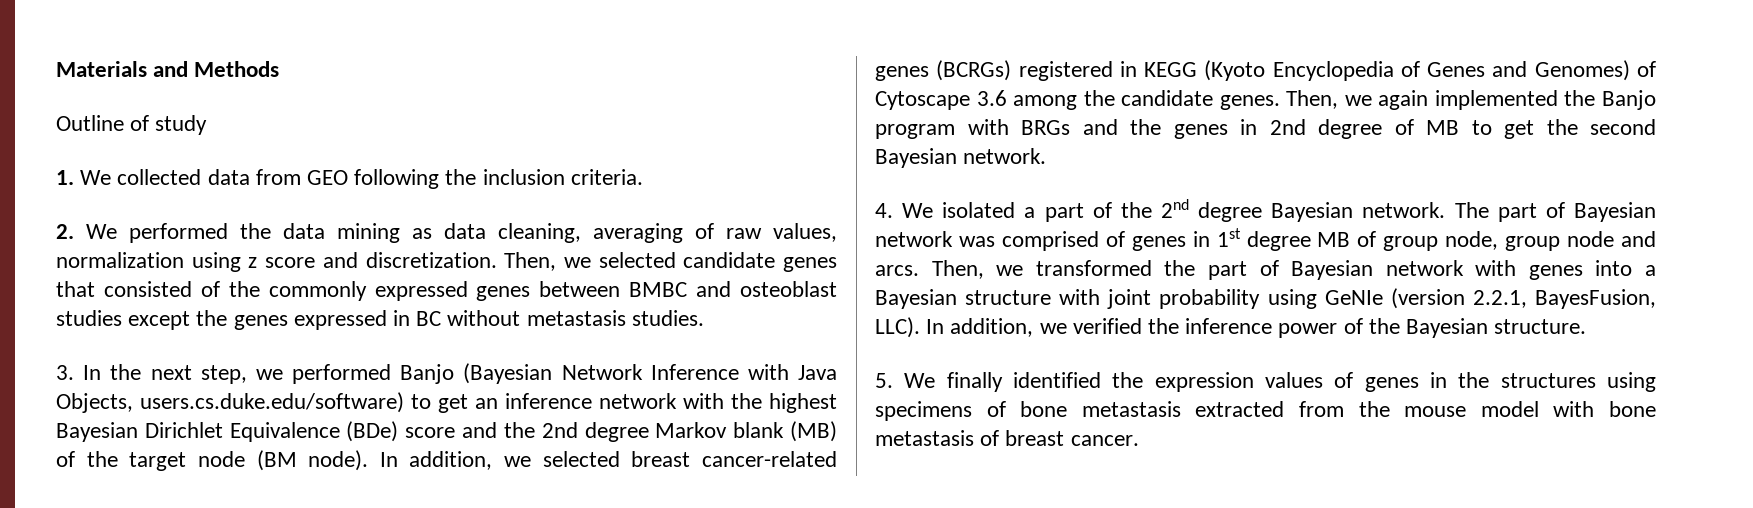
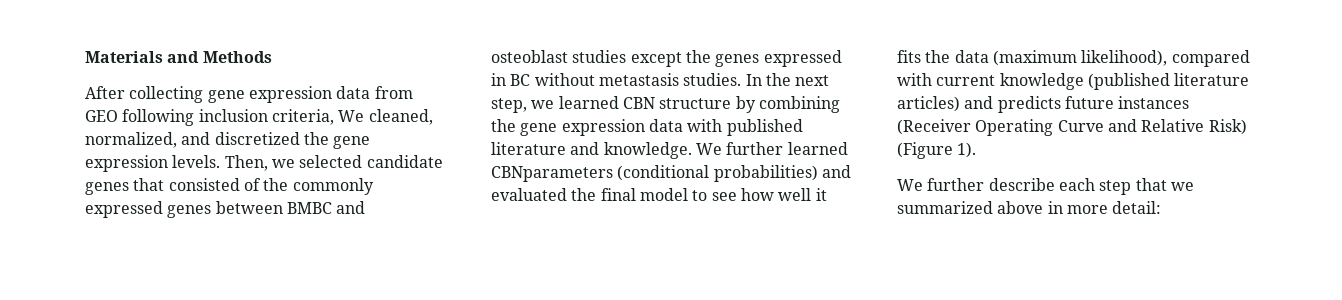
- Outline of study
- 1. We collected data from GEO following the inclusion criteria.
- 2. We performed the data mining as data cleaning, averaging of raw values, normalization using z score and discretization.
+ After collecting gene expression data from GEO following inclusion criteria, We cleaned, normalized, and discretized the gene expression levels.
- Then, we selected candidate genes that consisted of the commonly expressed genes between BMBC and osteoblast studies except the genes expressed in BC without metastasis studies.
- 3. In the next step, we performed Banjo (Bayesian Network Inference with Java Objects, users.cs.duke.edu/software) to get an inference network with the highest Bayesian Dirichlet Equivalence (BDe) score and the 2nd degree Markov blank (MB) of the target node (BM node). In addition, we selected breast cancer-related genes (BCRGs) registered in KEGG (Kyoto Encyclopedia of Genes and Genomes) of Cytoscape 3.6 among the candidate genes. Then, we again implemented the Banjo program with BRGs and the genes in 2nd degree of MB to get the second Bayesian network.
- 4. We isolated a part of the 2nd degree Bayesian network. The part of Bayesian network was comprised of genes in 1st degree MB of group node, group node and arcs. Then, we transformed the part of Bayesian network with genes into a Bayesian structure with joint probability using GeNIe (version 2.2.1, BayesFusion, LLC). In addition, we verified the inference power of the Bayesian structure.
- 5. We finally identified the expression values of genes in the structures using specimens of bone metastasis extracted from the mouse model with bone metastasis of breast cancer.
+ Then, we selected candidate genes that consisted of the commonly expressed genes between BMBC and osteoblast studies except the genes expressed in BC without metastasis studies. In the next step, we learned CBN structure by combining the gene expression data with published literature and knowledge. We further learned CBNparameters (conditional probabilities) and evaluated the final model to see how well it fits the data (maximum likelihood), compared with current knowledge (published literature articles) and predicts future instances (Receiver Operating Curve and Relative Risk) (Figure 1).
+ We further describe each step that we summarized above in more detail:

